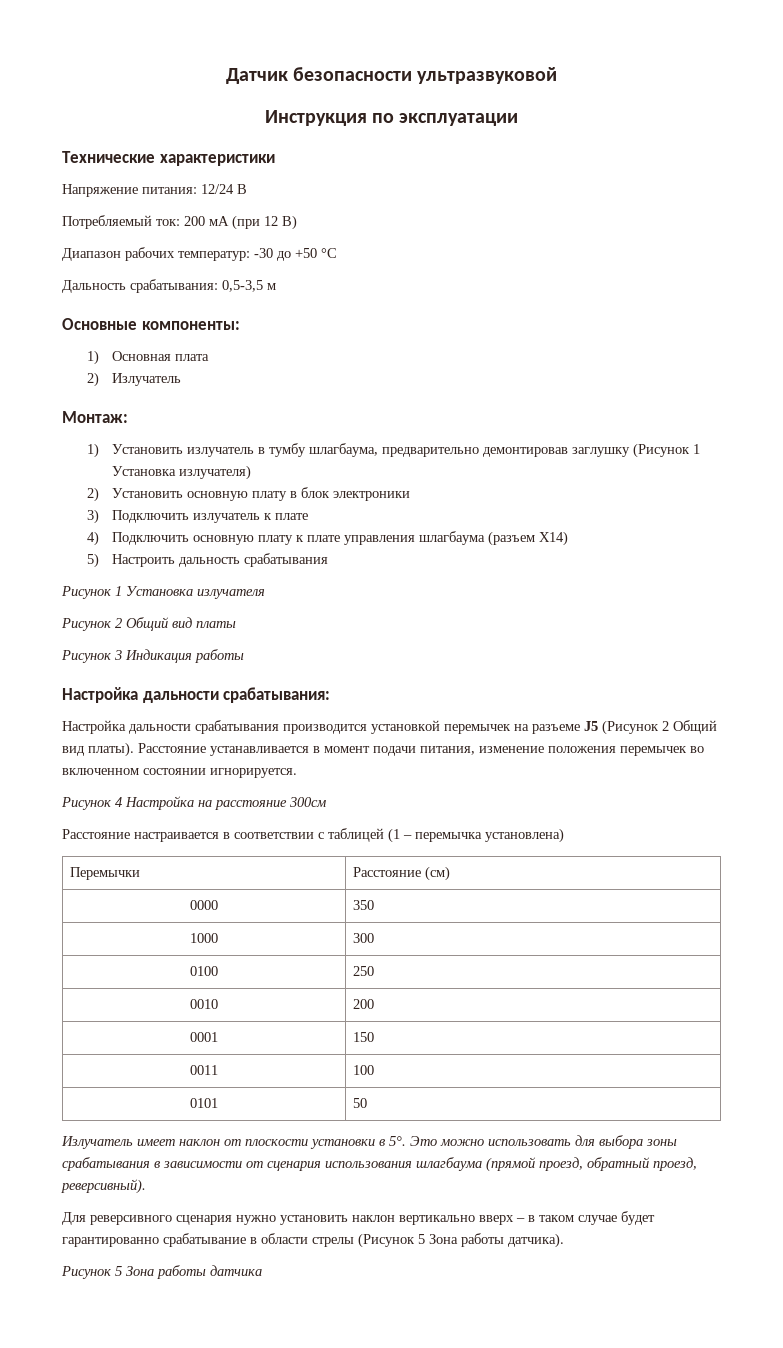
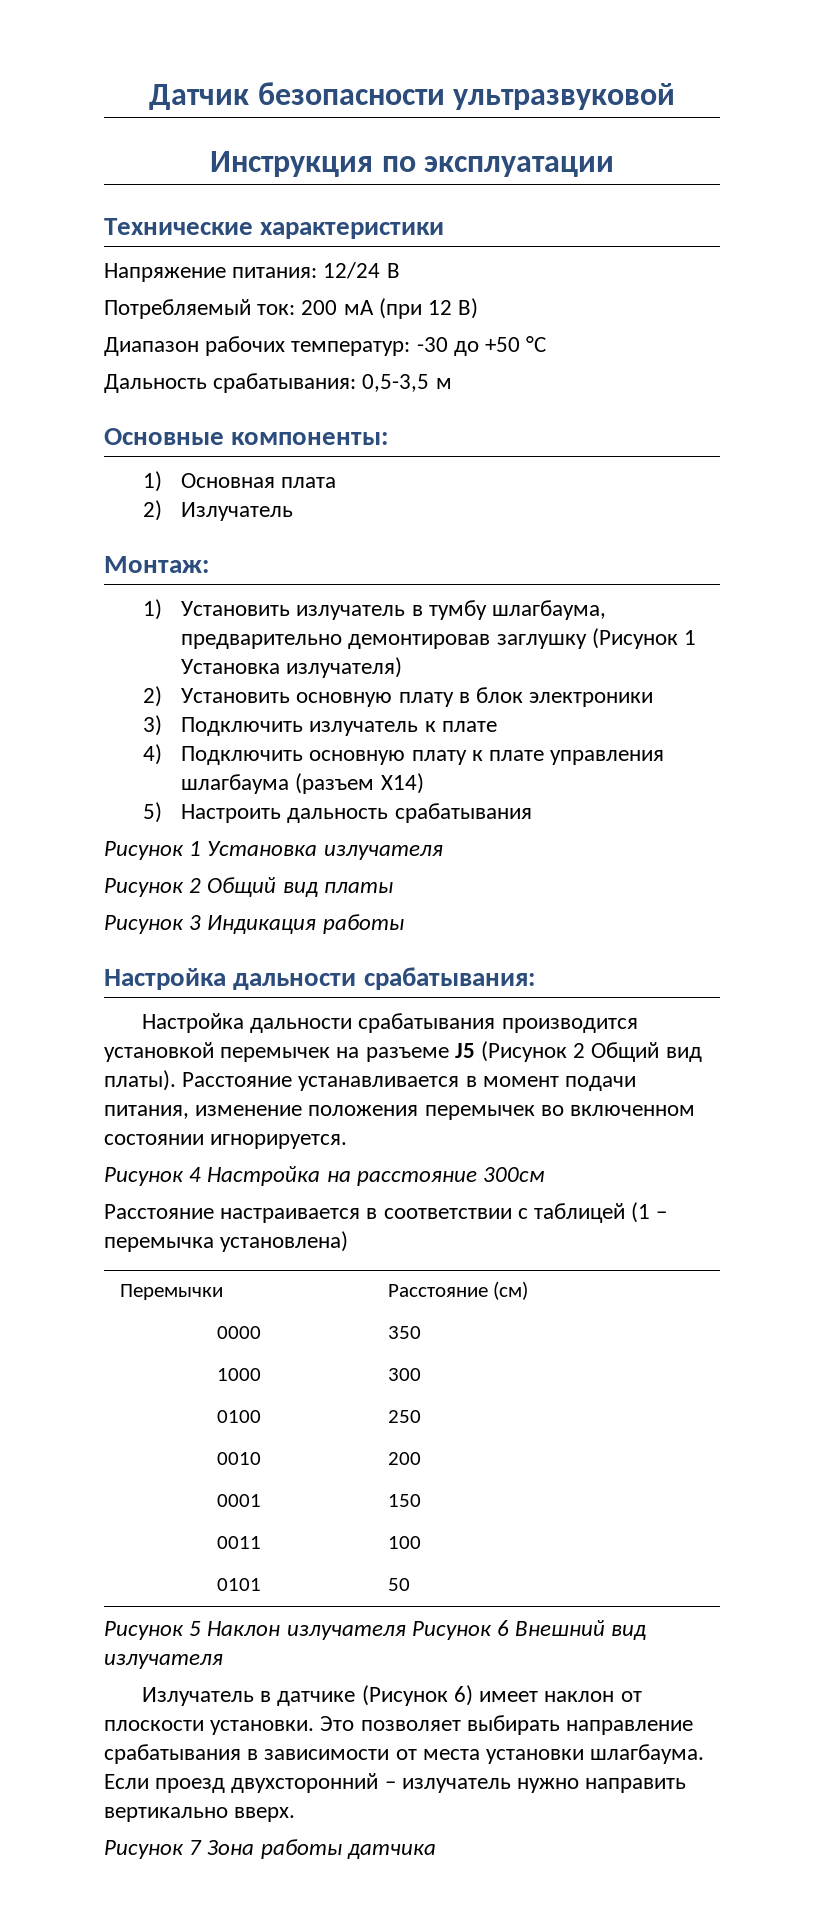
- Излучатель имеет наклон от плоскости установки в 5°. Это можно использовать для выбора зоны срабатывания в зависимости от сценария использования шлагбаума (прямой проезд, обратный проезд, реверсивный).
- Для реверсивного сценария нужно установить наклон вертикально вверх – в таком случае будет гарантированно срабатывание в области стрелы (Рисунок 5 Зона работы датчика).
- Рисунок 5 Зона работы датчика
+ Рисунок 5 Наклон излучателя Рисунок 6 Внешний вид излучателя
+ Излучатель в датчике (Рисунок 6) имеет наклон от плоскости установки. Это позволяет выбирать направление срабатывания в зависимости от места установки шлагбаума. Если проезд двухсторонний – излучатель нужно направить вертикально вверх.
+ Рисунок 7 Зона работы датчика

